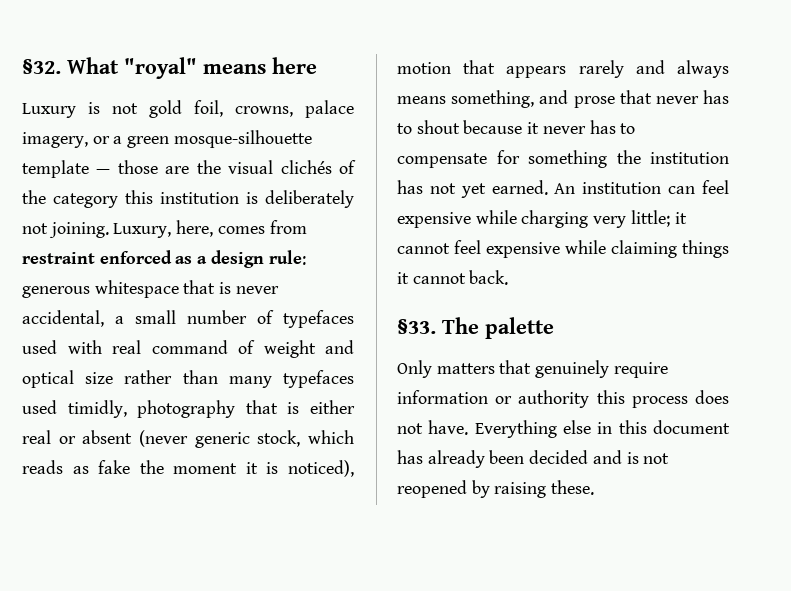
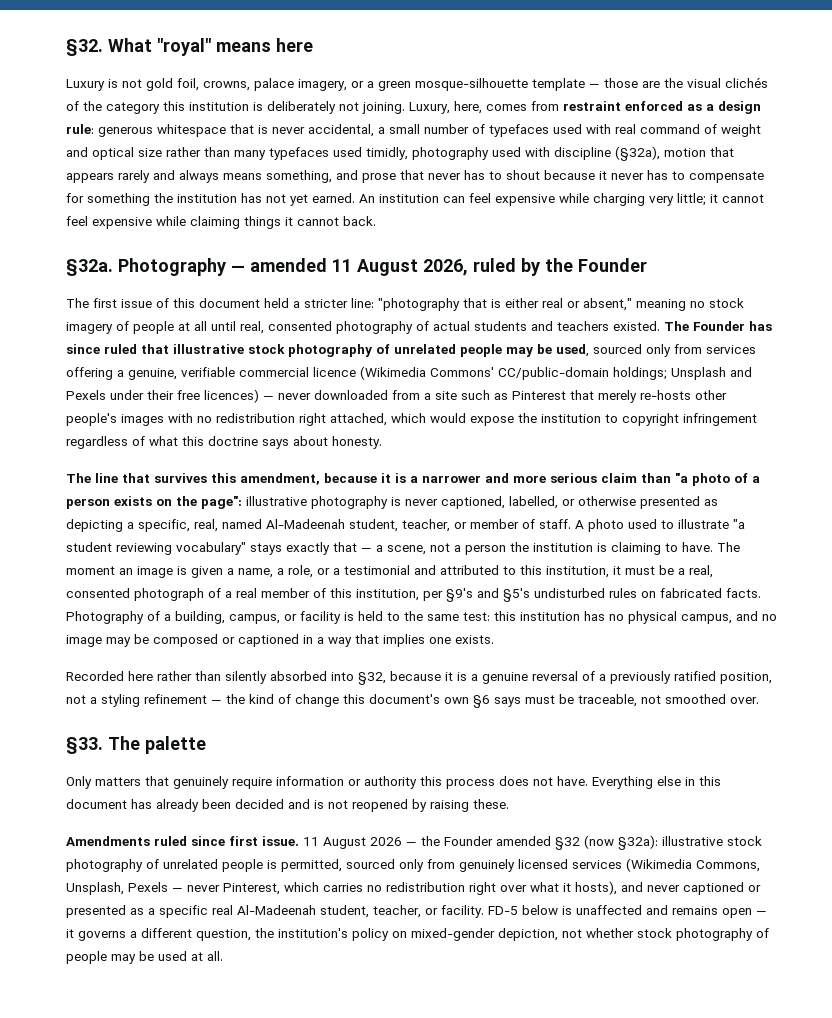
- generous whitespace that is never accidental, a small number of typefaces used with real command of weight and optical size rather than many typefaces used timidly, photography that is either real or absent (never generic stock, which reads as fake the moment it is noticed), motion that appears rarely and always means something, and prose that never has to shout because it never has to compensate for something the institution has not yet earned.
+ generous whitespace that is never accidental, a small number of typefaces used with real command of weight and optical size rather than many typefaces used timidly, photography used with discipline (§32a), motion that appears rarely and always means something, and prose that never has to shout because it never has to compensate for something the institution has not yet earned.
+ §32a. Photography — amended 11 August 2026, ruled by the Founder
+ The first issue of this document held a stricter line: "photography that is either real or absent," meaning no stock imagery of people at all until real, consented photography of actual students and teachers existed. The Founder has since ruled that illustrative stock photography of unrelated people may be used, sourced only from services offering a genuine, verifiable commercial licence (Wikimedia Commons' CC/public-domain holdings; Unsplash and Pexels under their free licences) — never downloaded from a site such as Pinterest that merely re-hosts other people's images with no redistribution right attached, which would expose the institution to copyright infringement regardless of what this doctrine says about honesty.
+ The line that survives this amendment, because it is a narrower and more serious claim than "a photo of a person exists on the page": illustrative photography is never captioned, labelled, or otherwise presented as depicting a specific, real, named Al-Madeenah student, teacher, or member of staff. A photo used to illustrate "a student reviewing vocabulary" stays exactly that — a scene, not a person the institution is claiming to have. The moment an image is given a name, a role, or a testimonial and attributed to this institution, it must be a real, consented photograph of a real member of this institution, per §9's and §5's undisturbed rules on fabricated facts. Photography of a building, campus, or facility is held to the same test: this institution has no physical campus, and no image may be composed or captioned in a way that implies one exists.
+ Recorded here rather than silently absorbed into §32, because it is a genuine reversal of a previously ratified position, not a styling refinement — the kind of change this document's own §6 says must be traceable, not smoothed over.
+ Amendments ruled since first issue. 11 August 2026 — the Founder amended §32 (now §32a): illustrative stock photography of unrelated people is permitted, sourced only from genuinely licensed services (Wikimedia Commons, Unsplash, Pexels — never Pinterest, which carries no redistribution right over what it hosts), and never captioned or presented as a specific real Al-Madeenah student, teacher, or facility. FD-5 below is unaffected and remains open — it governs a different question, the institution's policy on mixed-gender depiction, not whether stock photography of people may be used at all.

